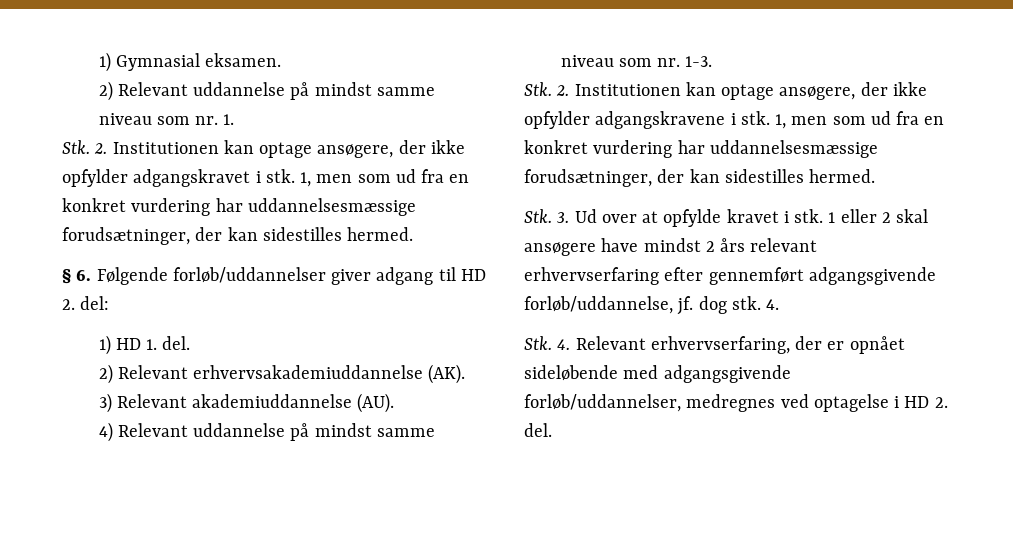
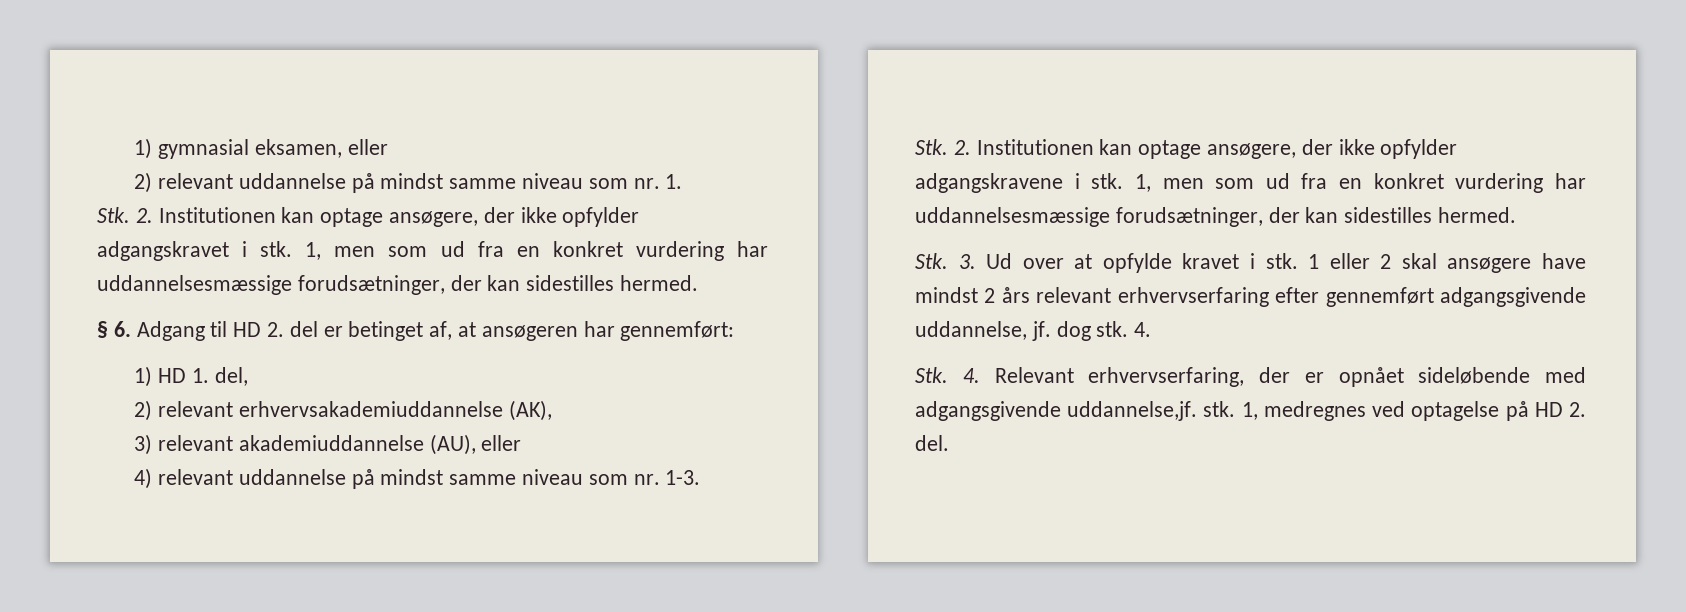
- 1) Gymnasial eksamen.
- 2) Relevant uddannelse på mindst samme niveau som nr. 1.
+ 1) gymnasial eksamen, eller
+ 2) relevant uddannelse på mindst samme niveau som nr. 1.
- § 6. Følgende forløb/uddannelser giver adgang til HD 2. del:
+ § 6. Adgang til HD 2. del er betinget af, at ansøgeren har gennemført:
- 1) HD 1. del.
- 2) Relevant erhvervsakademiuddannelse (AK).
- 3) Relevant akademiuddannelse (AU).
+ 1) HD 1. del,
+ 2) relevant erhvervsakademiuddannelse (AK),
+ 3) relevant akademiuddannelse (AU), eller
- 4) Relevant uddannelse på mindst samme niveau som nr. 1-3.
+ 4) relevant uddannelse på mindst samme niveau som nr. 1-3.
- 1 eller 2 skal ansøgere have mindst 2 års relevant erhvervserfaring efter gennemført adgangsgivende forløb/uddannelse, jf. dog stk.
+ 1 eller 2 skal ansøgere have mindst 2 års relevant erhvervserfaring efter gennemført adgangsgivende uddannelse, jf. dog stk.
- Stk. 4. Relevant erhvervserfaring, der er opnået sideløbende med adgangsgivende forløb/uddannelser, medregnes ved optagelse i HD 2. del.
+ Stk. 4. Relevant erhvervserfaring, der er opnået sideløbende med adgangsgivende uddannelse,jf. stk. 1, medregnes ved optagelse på HD 2. del.

